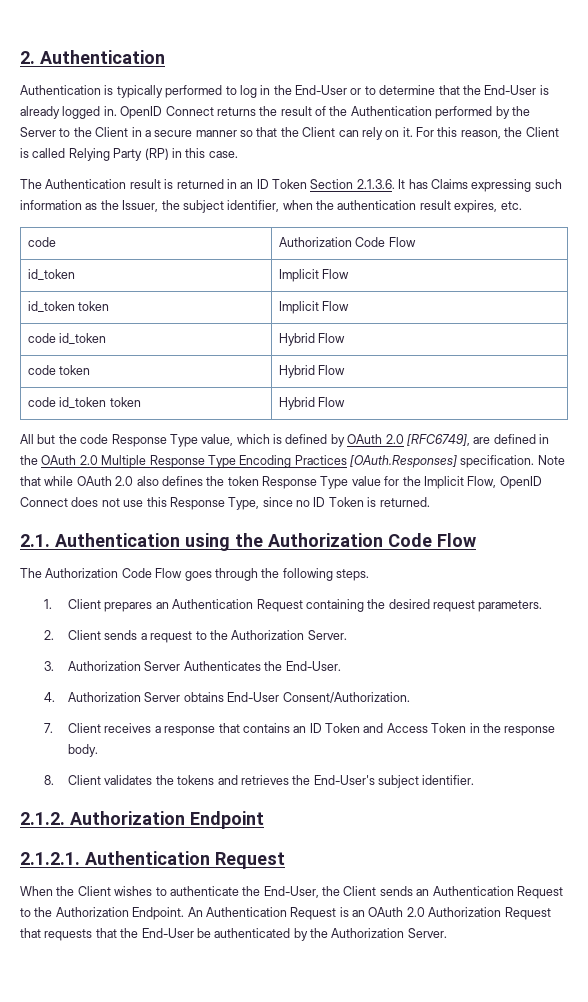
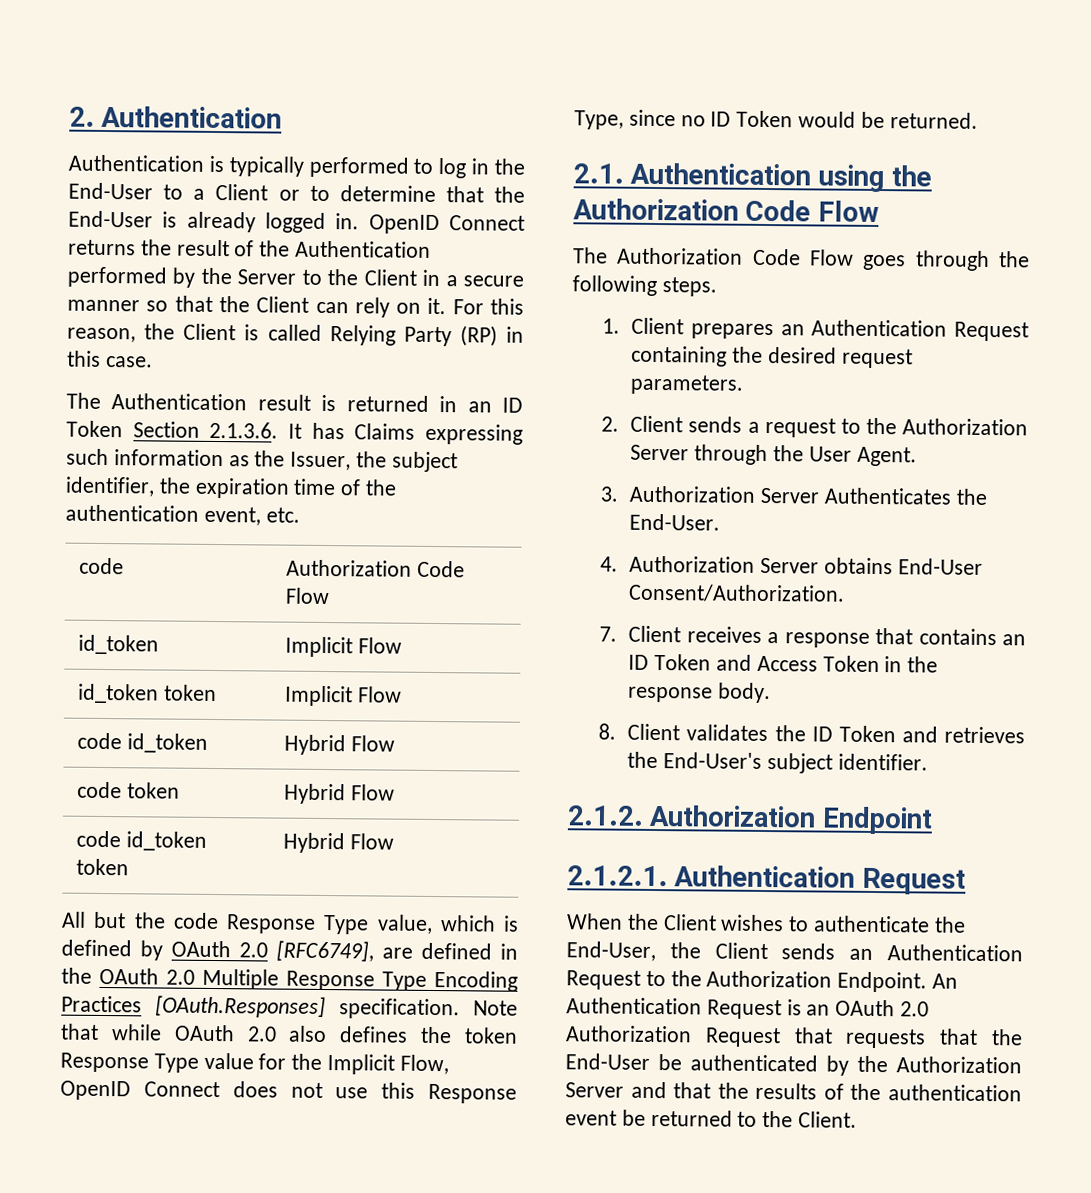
- Authentication is typically performed to log in the End-User or to determine that the End-User is already logged in.
+ Authentication is typically performed to log in the End-User to a Client or to determine that the End-User is already logged in.
- The Authentication result is returned in an ID Token Section 2.1.3.6. It has Claims expressing such information as the Issuer, the subject identifier, when the authentication result expires, etc.
+ The Authentication result is returned in an ID Token Section 2.1.3.6. It has Claims expressing such information as the Issuer, the subject identifier, the expiration time of the authentication event, etc.
- Note that while OAuth 2.0 also defines the token Response Type value for the Implicit Flow, OpenID Connect does not use this Response Type, since no ID Token is returned.
+ Note that while OAuth 2.0 also defines the token Response Type value for the Implicit Flow, OpenID Connect does not use this Response Type, since no ID Token would be returned.
- 2. Client sends a request to the Authorization Server.
+ 2. Client sends a request to the Authorization Server through the User Agent.
- 8. Client validates the tokens and retrieves the End-User's subject identifier.
+ 8. Client validates the ID Token and retrieves the End-User's subject identifier.
- An Authentication Request is an OAuth 2.0 Authorization Request that requests that the End-User be authenticated by the Authorization Server.
+ An Authentication Request is an OAuth 2.0 Authorization Request that requests that the End-User be authenticated by the Authorization Server and that the results of the authentication event be returned to the Client.

